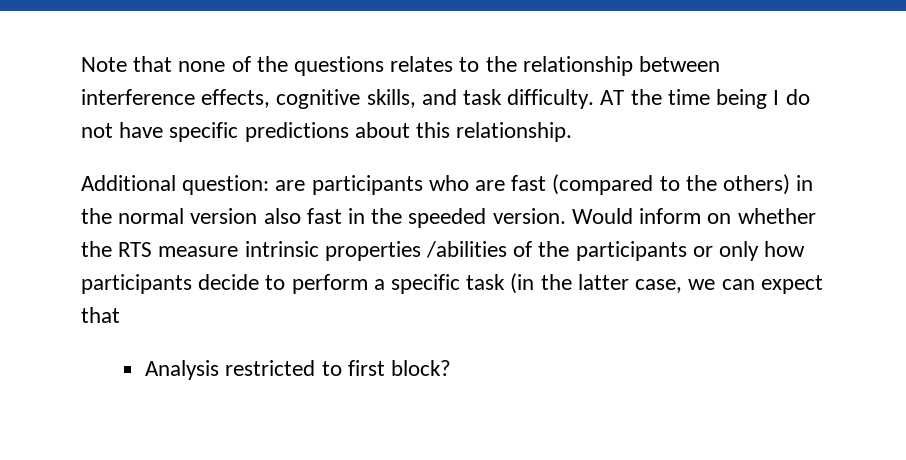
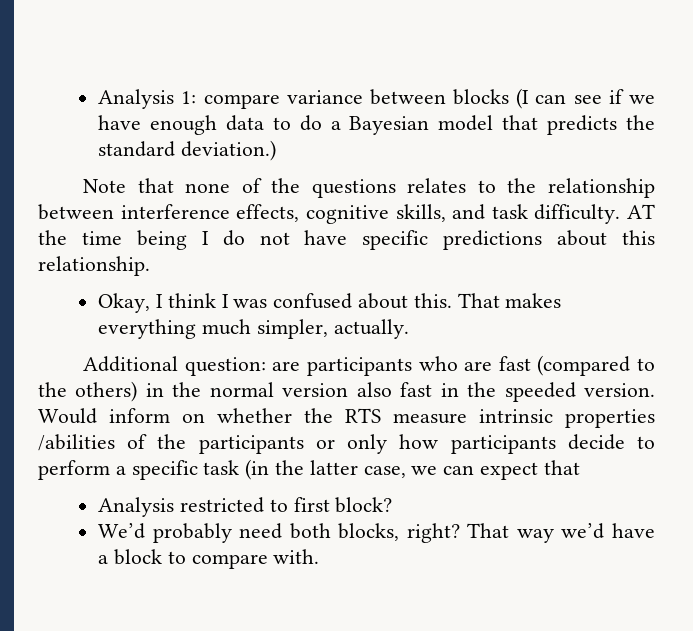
+ Analysis 1: compare variance between blocks (I can see if we have enough data to do a Bayesian model that predicts the standard deviation.)
+ Okay, I think I was confused about this. That makes everything much simpler, actually.
+ We’d probably need both blocks, right? That way we’d have a block to compare with.

